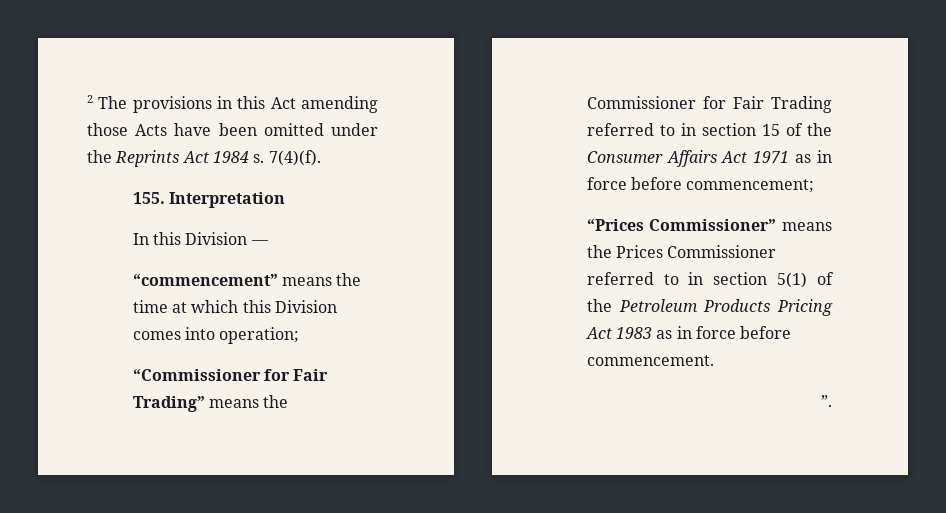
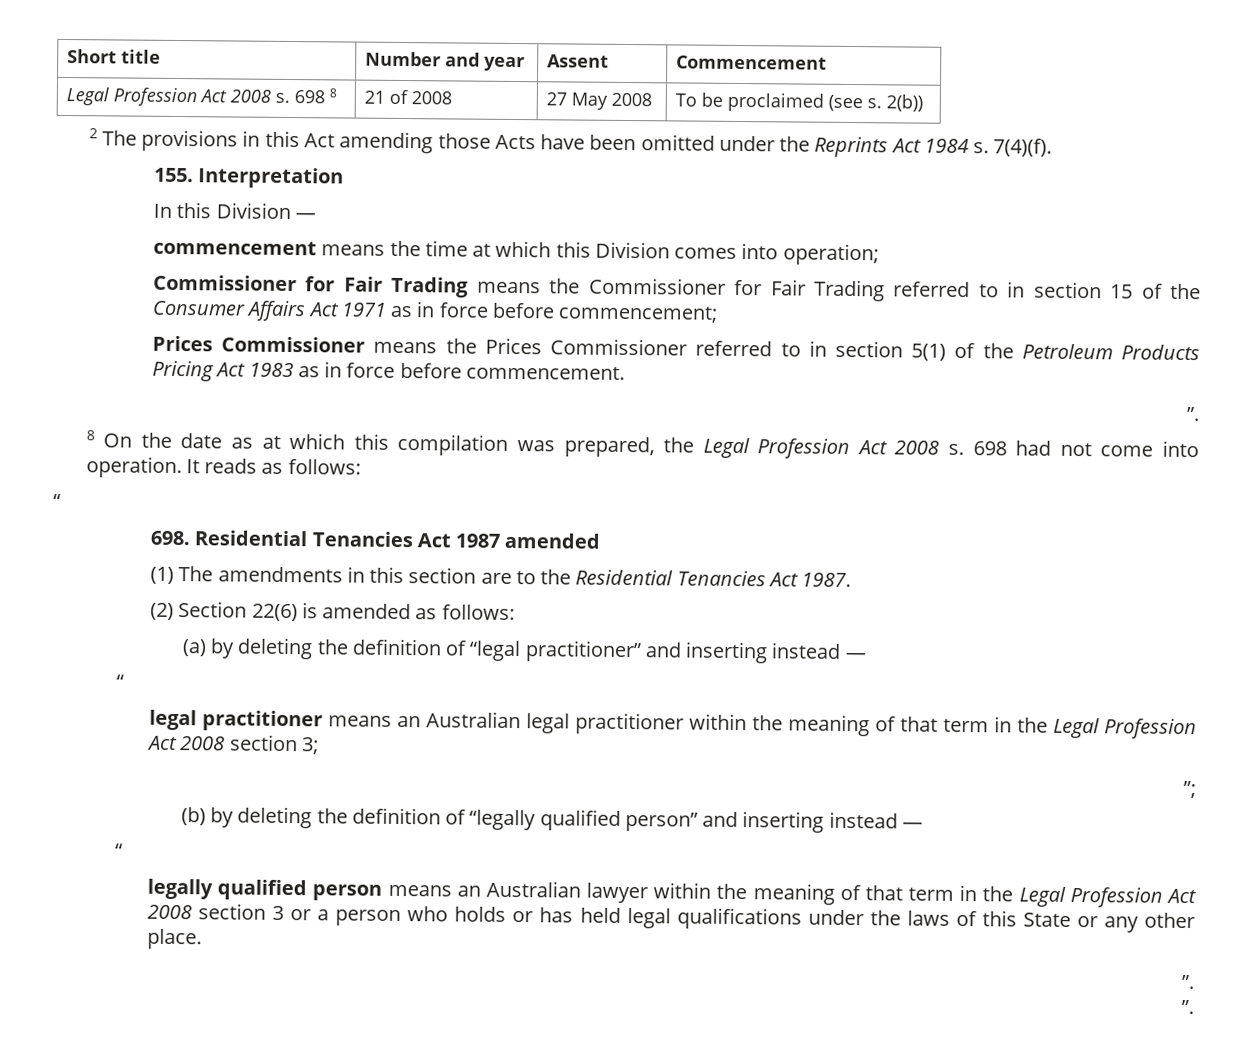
+ Short title | Number and year | Assent | Commencement
+ Legal Profession Act 2008 s. 698 8 | 21 of 2008 | 27 May 2008 | To be proclaimed (see s. 2(b))
- “commencement” means the time at which this Division comes into operation;
+ commencement means the time at which this Division comes into operation;
- “Commissioner for Fair Trading” means the Commissioner for Fair Trading referred to in section 15 of the Consumer Affairs Act 1971 as in force before commencement;
+ Commissioner for Fair Trading means the Commissioner for Fair Trading referred to in section 15 of the Consumer Affairs Act 1971 as in force before commencement;
- “Prices Commissioner” means the Prices Commissioner referred to in section 5(1) of the Petroleum Products Pricing Act 1983 as in force before commencement.
+ Prices Commissioner means the Prices Commissioner referred to in section 5(1) of the Petroleum Products Pricing Act 1983 as in force before commencement.
+ 8 On the date as at which this compilation was prepared, the Legal Profession Act 2008 s. 698 had not come into operation. It reads as follows:
+ “
+ 698. Residential Tenancies Act 1987 amended
+ (1) The amendments in this section are to the Residential Tenancies Act 1987.
+ (2) Section 22(6) is amended as follows:
+ (a) by deleting the definition of “legal practitioner” and inserting instead —
+ “
+ legal practitioner means an Australian legal practitioner within the meaning of that term in the Legal Profession Act 2008 section 3;
+ ”;
+ (b) by deleting the definition of “legally qualified person” and inserting instead —
+ “
+ legally qualified person means an Australian lawyer within the meaning of that term in the Legal Profession Act 2008 section 3 or a person who holds or has held legal qualifications under the laws of this State or any other place.
+ ”.
+ ”.

